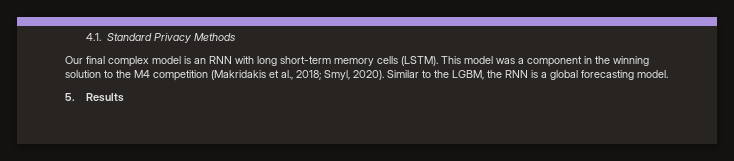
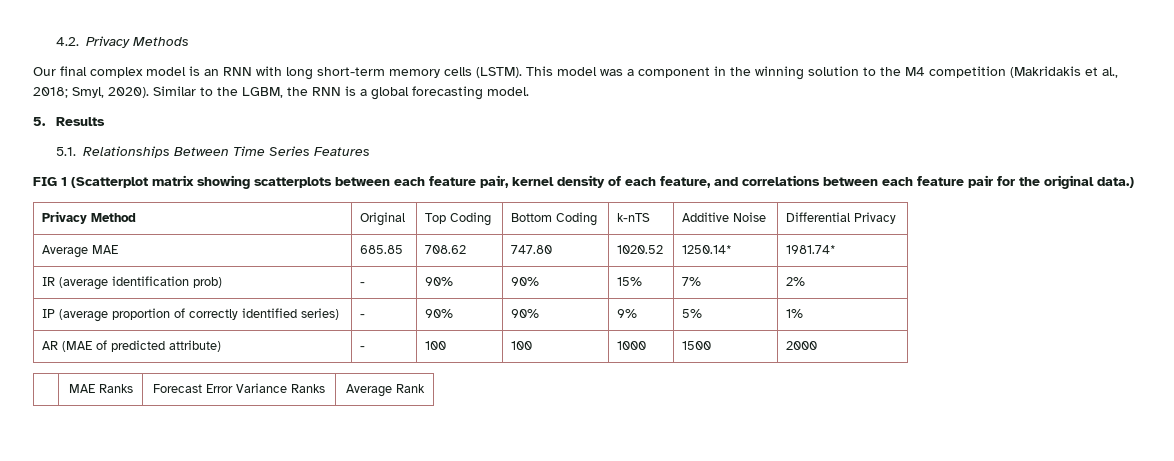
- 4.1. Standard Privacy Methods
+ 4.2. Privacy Methods
+ 5.1. Relationships Between Time Series Features
+ FIG 1 (Scatterplot matrix showing scatterplots between each feature pair, kernel density of each feature, and correlations between each feature pair for the original data.)
+ Privacy Method | Original | Top Coding | Bottom Coding | k-nTS | Additive Noise | Differential Privacy
+ Average MAE | 685.85 | 708.62 | 747.80 | 1020.52 | 1250.14* | 1981.74*
+ IR (average identification prob) | - | 90% | 90% | 15% | 7% | 2%
+ IP (average proportion of correctly identified series) | - | 90% | 90% | 9% | 5% | 1%
+ AR (MAE of predicted attribute) | - | 100 | 100 | 1000 | 1500 | 2000
+ | MAE Ranks | Forecast Error Variance Ranks | Average Rank

